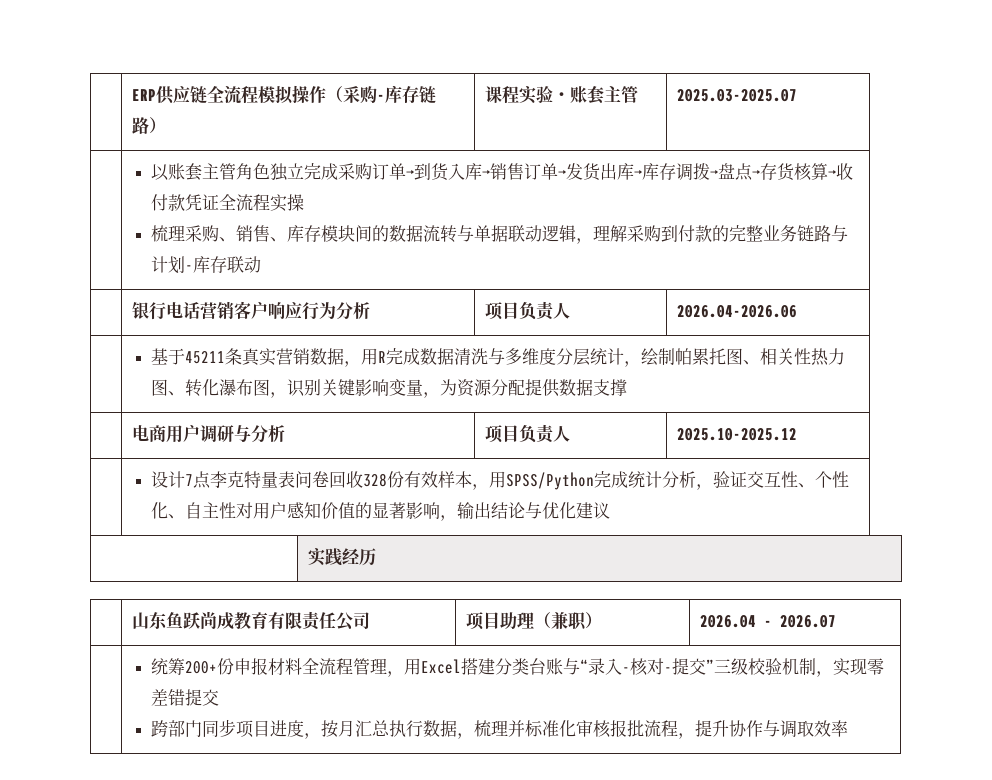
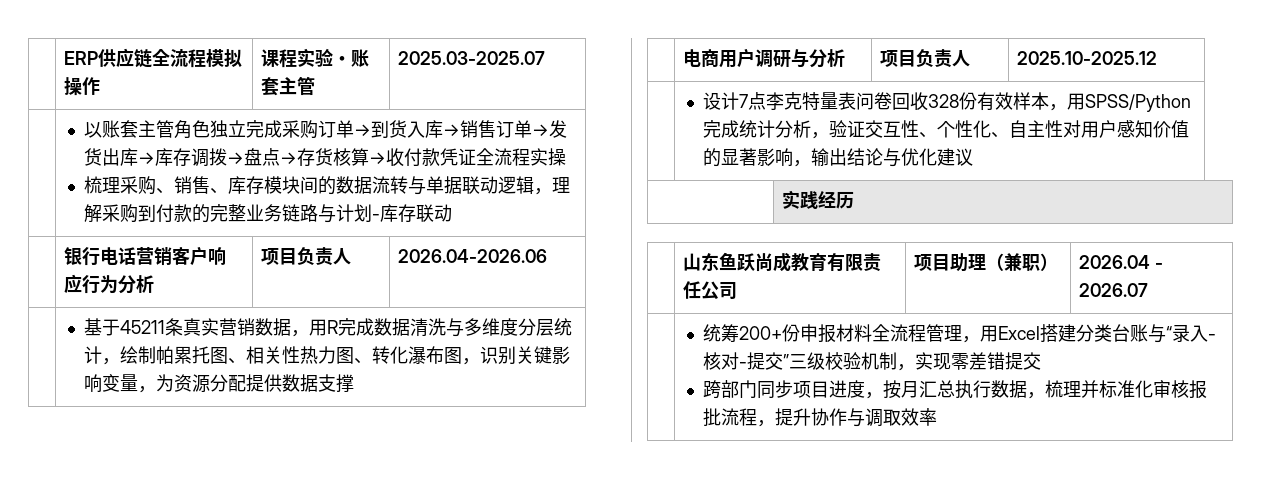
- | ERP供应链全流程模拟操作（采购-库存链路） | 课程实验・账套主管 | 2025.03-2025.07
+ | ERP供应链全流程模拟操作 | 课程实验・账套主管 | 2025.03-2025.07

